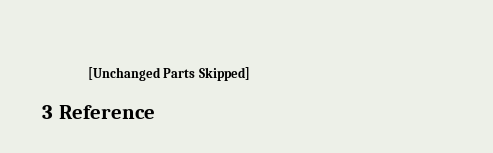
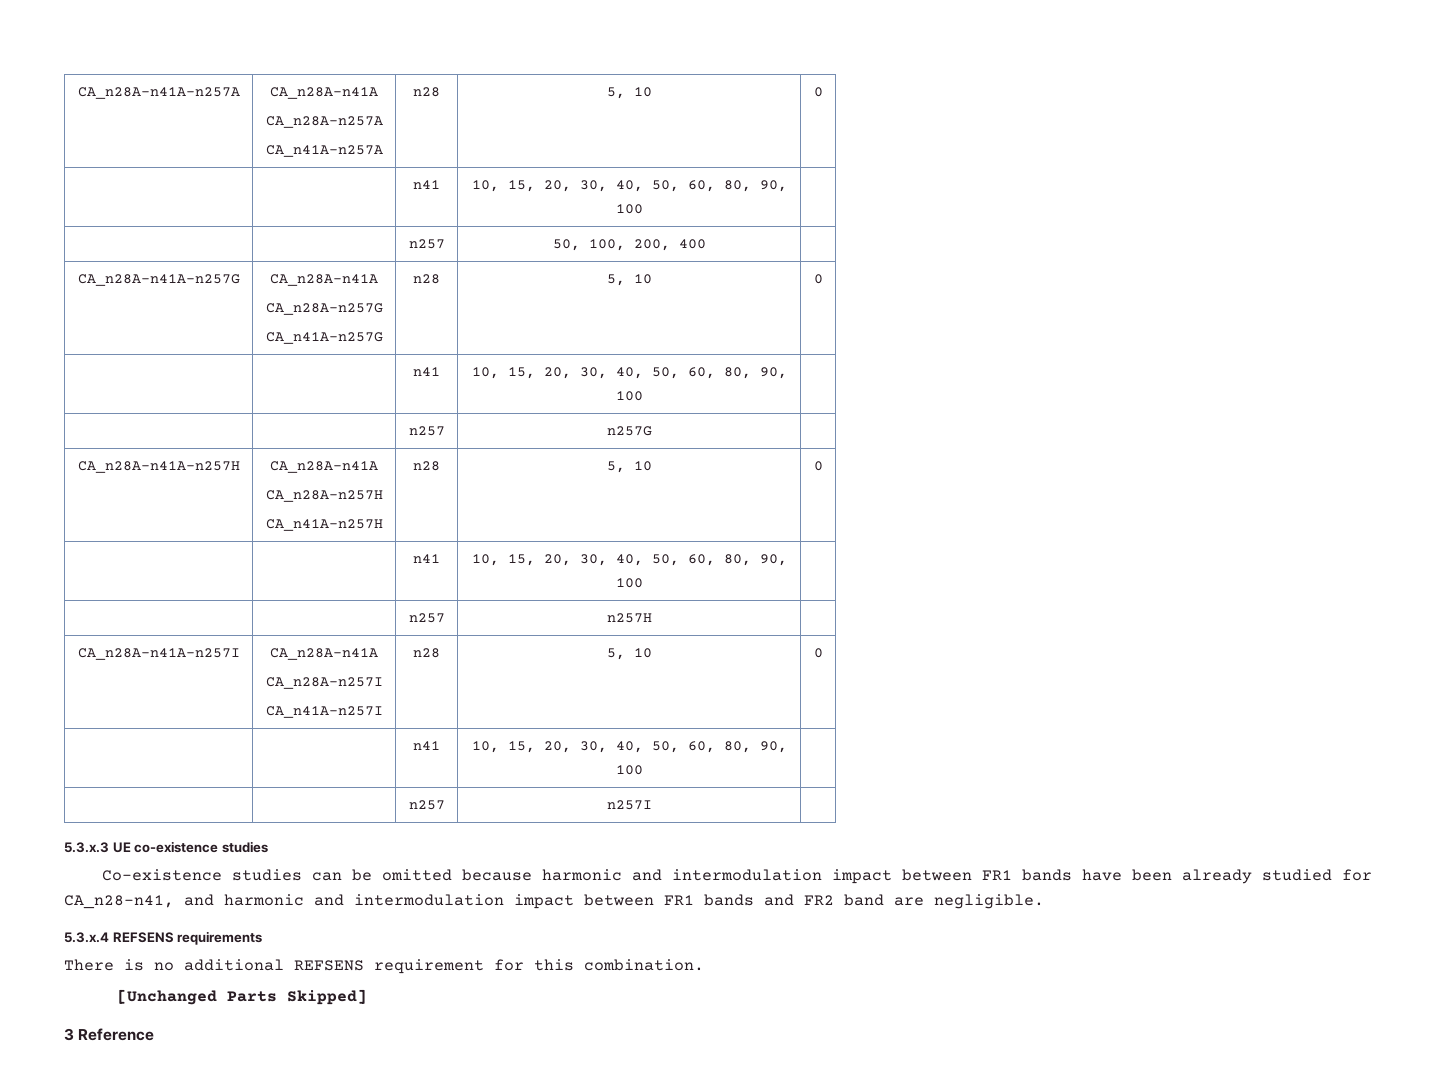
+ CA_n28A-n41A-n257A | CA_n28A-n41A
+ CA_n28A-n257A
+ CA_n41A-n257A | n28 | 5, 10 | 0
+ | | n41 | 10, 15, 20, 30, 40, 50, 60, 80, 90, 100 |
+ | | n257 | 50, 100, 200, 400 |
+ CA_n28A-n41A-n257G | CA_n28A-n41A
+ CA_n28A-n257G
+ CA_n41A-n257G | n28 | 5, 10 | 0
+ | | n41 | 10, 15, 20, 30, 40, 50, 60, 80, 90, 100 |
+ | | n257 | n257G |
+ CA_n28A-n41A-n257H | CA_n28A-n41A
+ CA_n28A-n257H
+ CA_n41A-n257H | n28 | 5, 10 | 0
+ | | n41 | 10, 15, 20, 30, 40, 50, 60, 80, 90, 100 |
+ | | n257 | n257H |
+ CA_n28A-n41A-n257I | CA_n28A-n41A
+ CA_n28A-n257I
+ CA_n41A-n257I | n28 | 5, 10 | 0
+ | | n41 | 10, 15, 20, 30, 40, 50, 60, 80, 90, 100 |
+ | | n257 | n257I |
+ 5.3.x.3 UE co-existence studies
+ Co-existence studies can be omitted because harmonic and intermodulation impact between FR1 bands have been already studied for CA_n28-n41, and harmonic and intermodulation impact between FR1 bands and FR2 band are negligible.
+ 5.3.x.4 REFSENS requirements
+ There is no additional REFSENS requirement for this combination.

